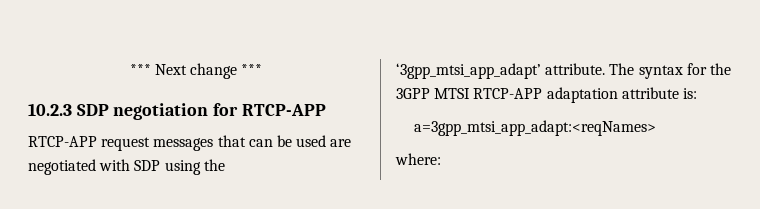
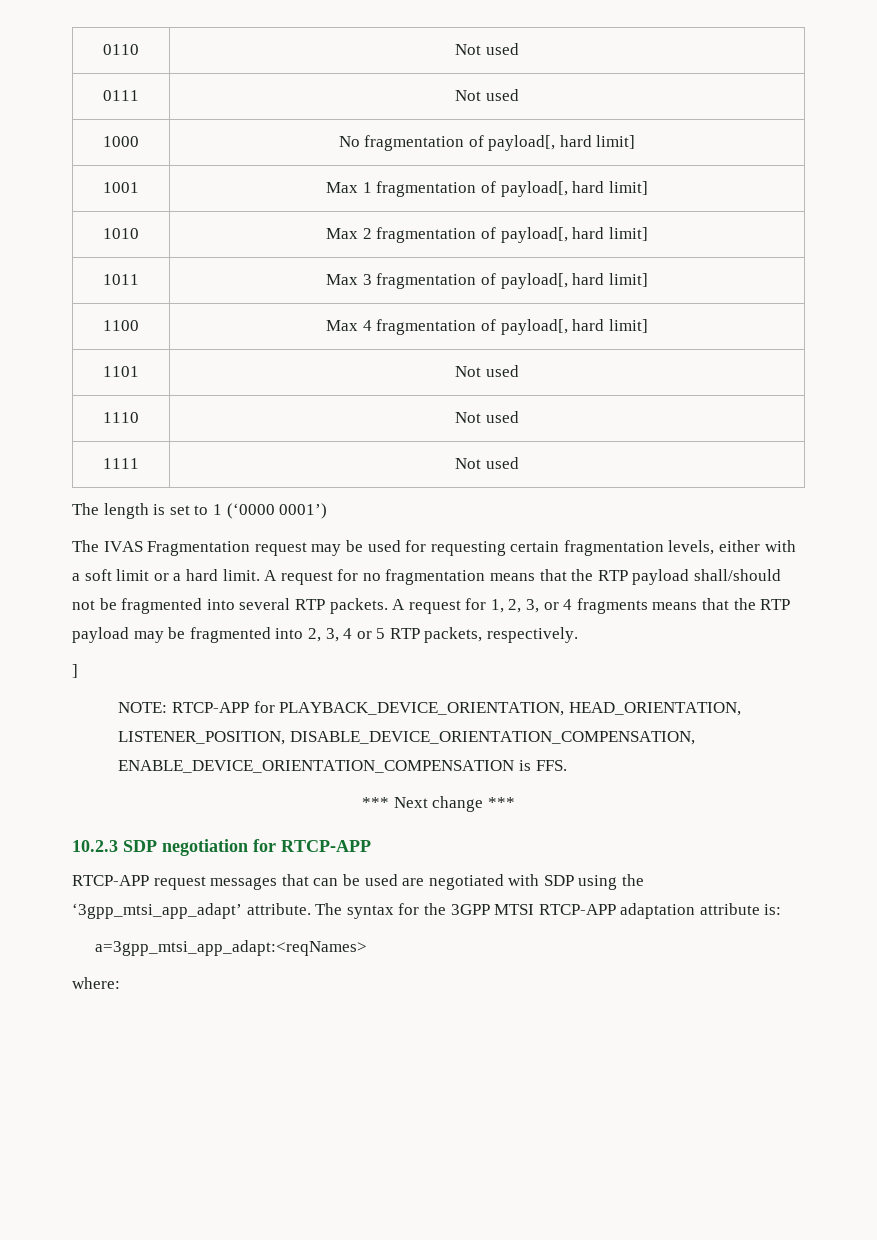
+ 0110 | Not used
+ 0111 | Not used
+ 1000 | No fragmentation of payload[, hard limit]
+ 1001 | Max 1 fragmentation of payload[, hard limit]
+ 1010 | Max 2 fragmentation of payload[, hard limit]
+ 1011 | Max 3 fragmentation of payload[, hard limit]
+ 1100 | Max 4 fragmentation of payload[, hard limit]
+ 1101 | Not used
+ 1110 | Not used
+ 1111 | Not used
+ The length is set to 1 (‘0000 0001’)
+ The IVAS Fragmentation request may be used for requesting certain fragmentation levels, either with a soft limit or a hard limit. A request for no fragmentation means that the RTP payload shall/should not be fragmented into several RTP packets. A request for 1, 2, 3, or 4 fragments means that the RTP payload may be fragmented into 2, 3, 4 or 5 RTP packets, respectively.
+ ]
+ NOTE: RTCP-APP for PLAYBACK_DEVICE_ORIENTATION, HEAD_ORIENTATION, LISTENER_POSITION, DISABLE_DEVICE_ORIENTATION_COMPENSATION, ENABLE_DEVICE_ORIENTATION_COMPENSATION is FFS.

